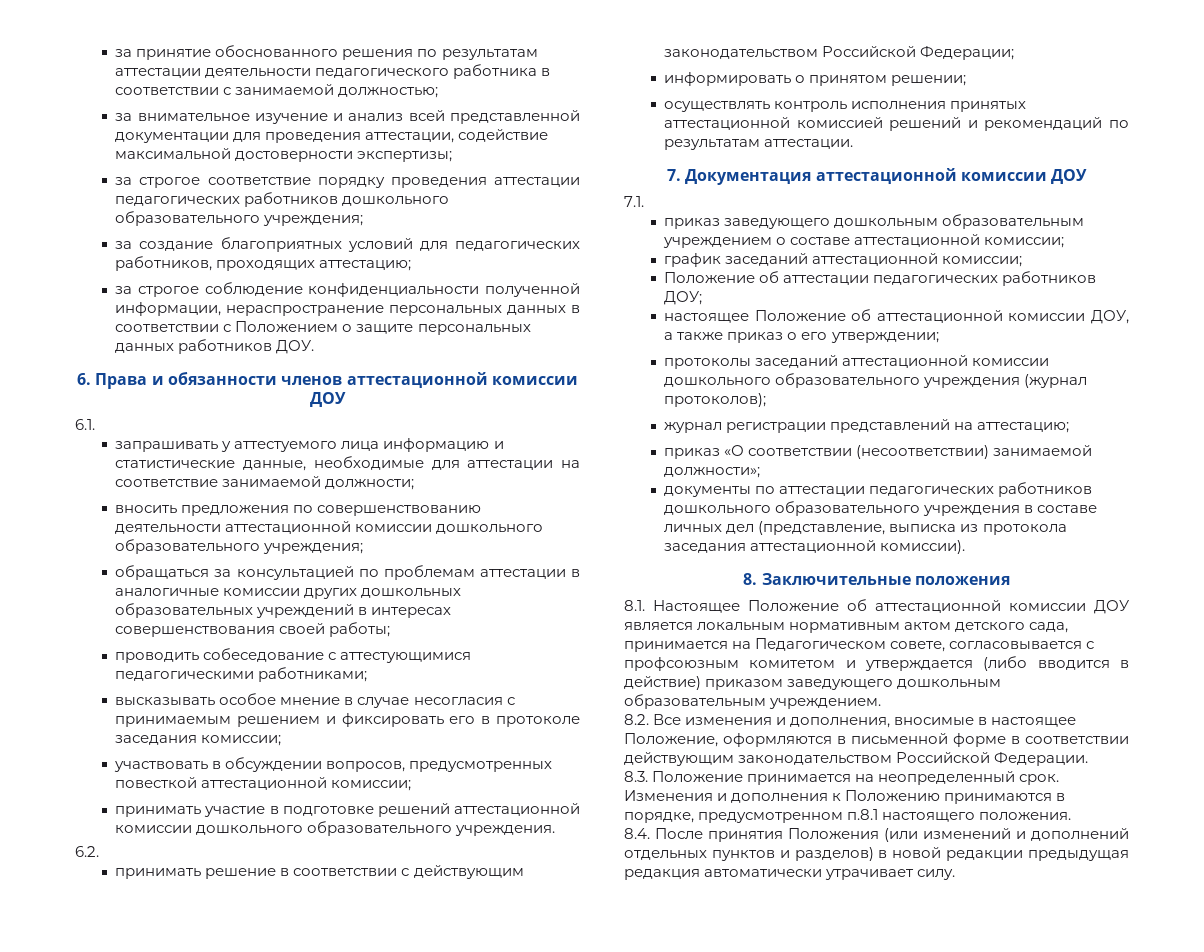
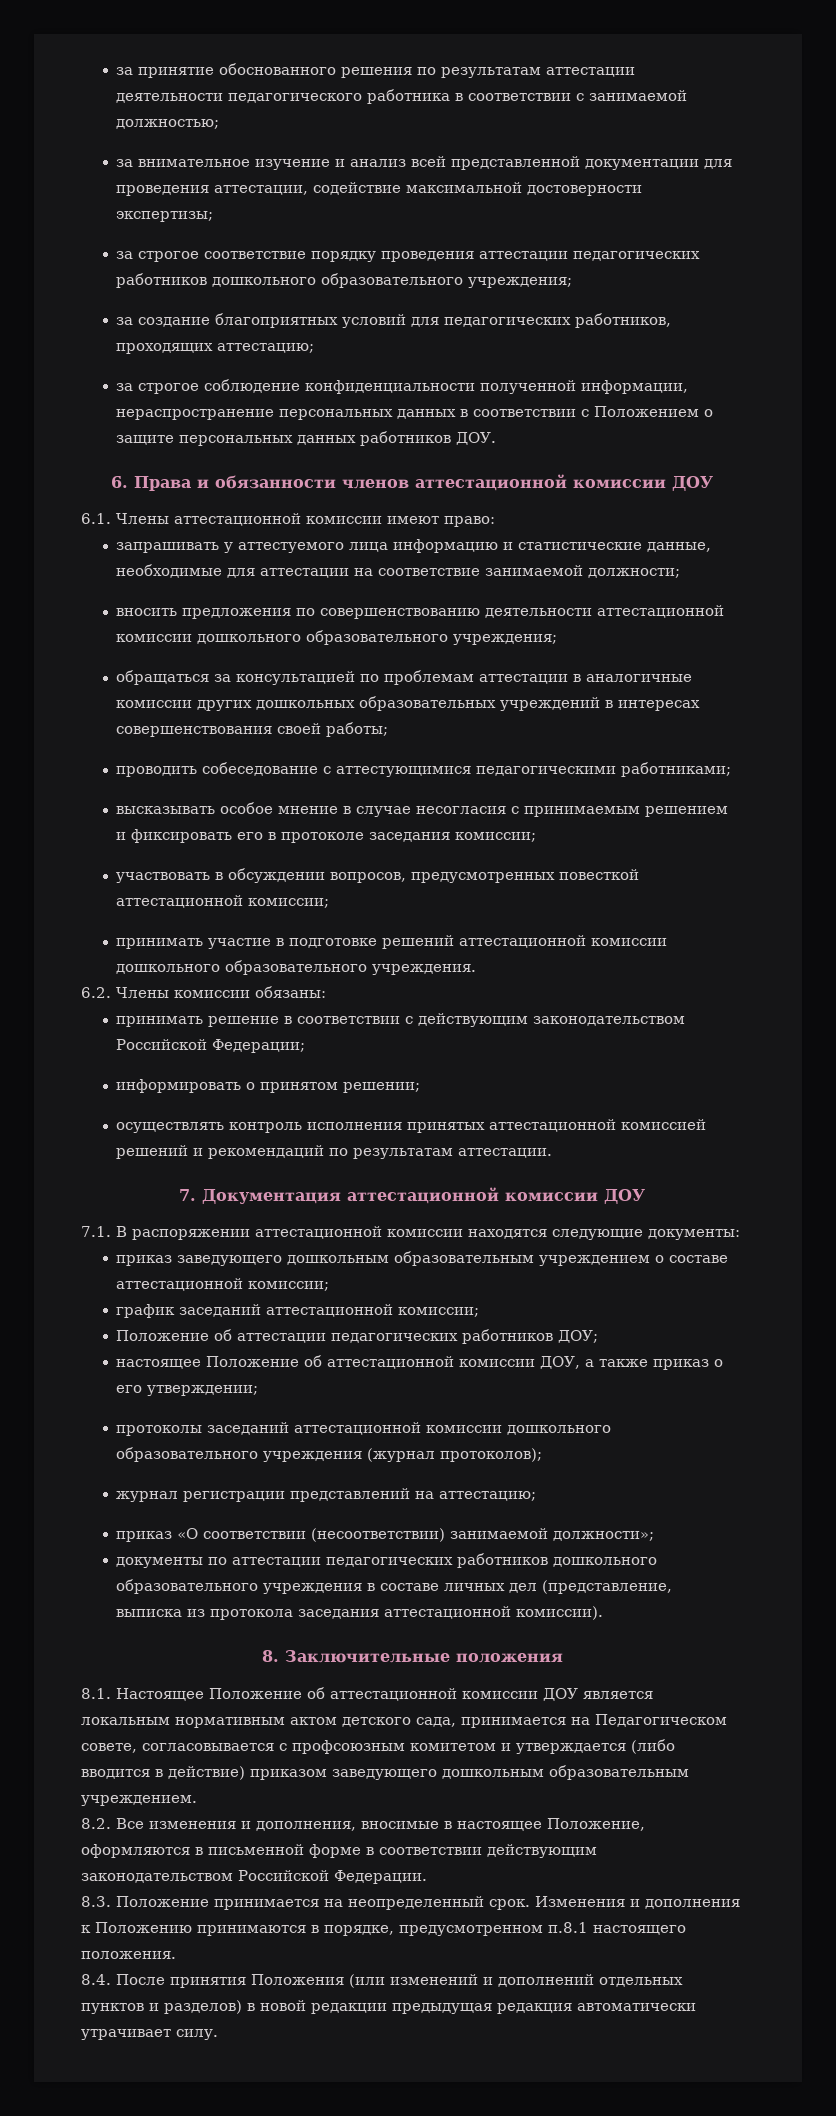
- 6.1.
+ 6.1. Члены аттестационной комиссии имеют право:
- 6.2.
+ 6.2. Члены комиссии обязаны:
- 7.1.
+ 7.1. В распоряжении аттестационной комиссии находятся следующие документы:

